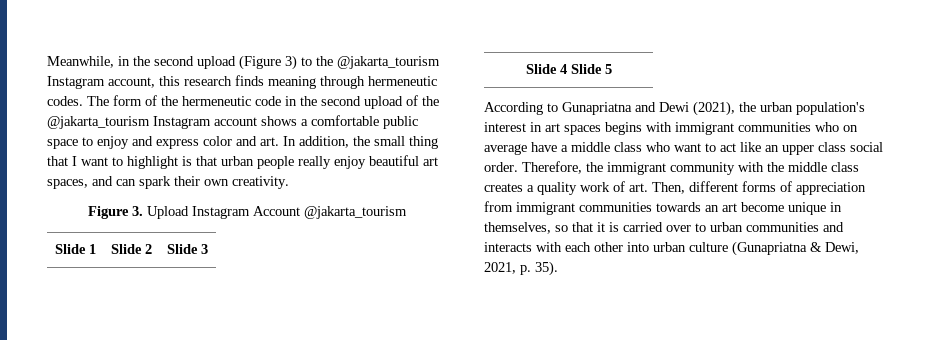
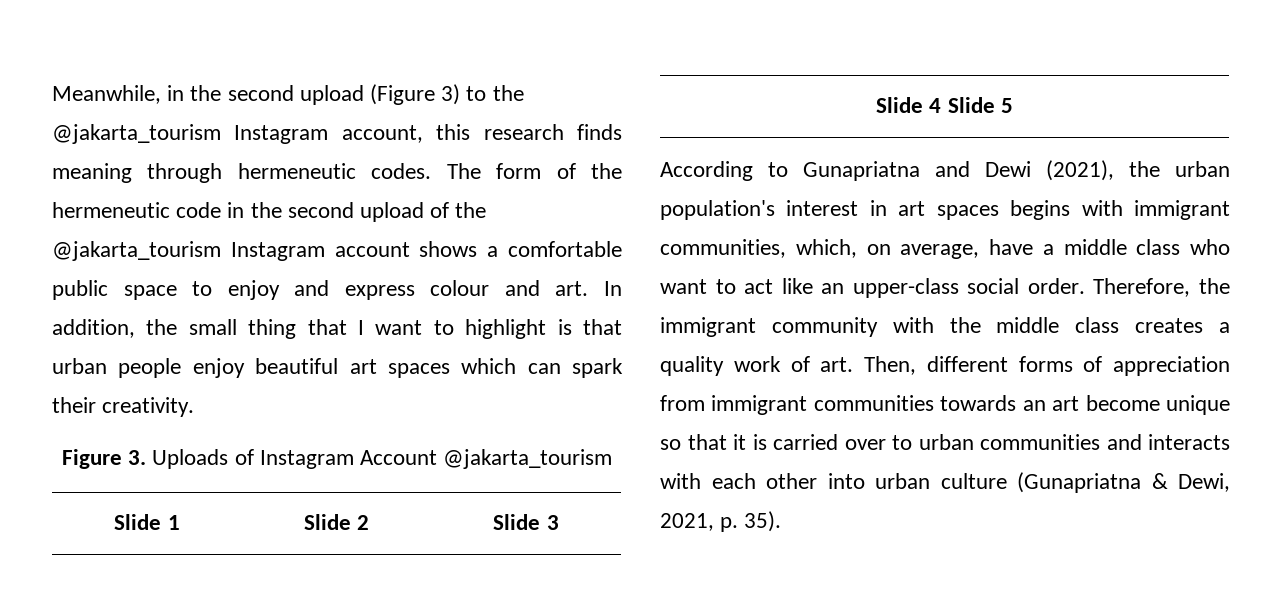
- The form of the hermeneutic code in the second upload of the @jakarta_tourism Instagram account shows a comfortable public space to enjoy and express color and art. In addition, the small thing that I want to highlight is that urban people really enjoy beautiful art spaces, and can spark their own creativity.
+ The form of the hermeneutic code in the second upload of the @jakarta_tourism Instagram account shows a comfortable public space to enjoy and express colour and art. In addition, the small thing that I want to highlight is that urban people enjoy beautiful art spaces which can spark their creativity.
- Figure 3. Upload Instagram Account @jakarta_tourism
+ Figure 3. Uploads of Instagram Account @jakarta_tourism
- According to Gunapriatna and Dewi (2021), the urban population's interest in art spaces begins with immigrant communities who on average have a middle class who want to act like an upper class social order.
+ According to Gunapriatna and Dewi (2021), the urban population's interest in art spaces begins with immigrant communities, which, on average, have a middle class who want to act like an upper-class social order.
- Therefore, the immigrant community with the middle class creates a quality work of art. Then, different forms of appreciation from immigrant communities towards an art become unique in themselves, so that it is carried over to urban communities and interacts with each other into urban culture (Gunapriatna & Dewi, 2021, p. 35).
+ Therefore, the immigrant community with the middle class creates a quality work of art. Then, different forms of appreciation from immigrant communities towards an art become unique so that it is carried over to urban communities and interacts with each other into urban culture (Gunapriatna & Dewi, 2021, p. 35).

